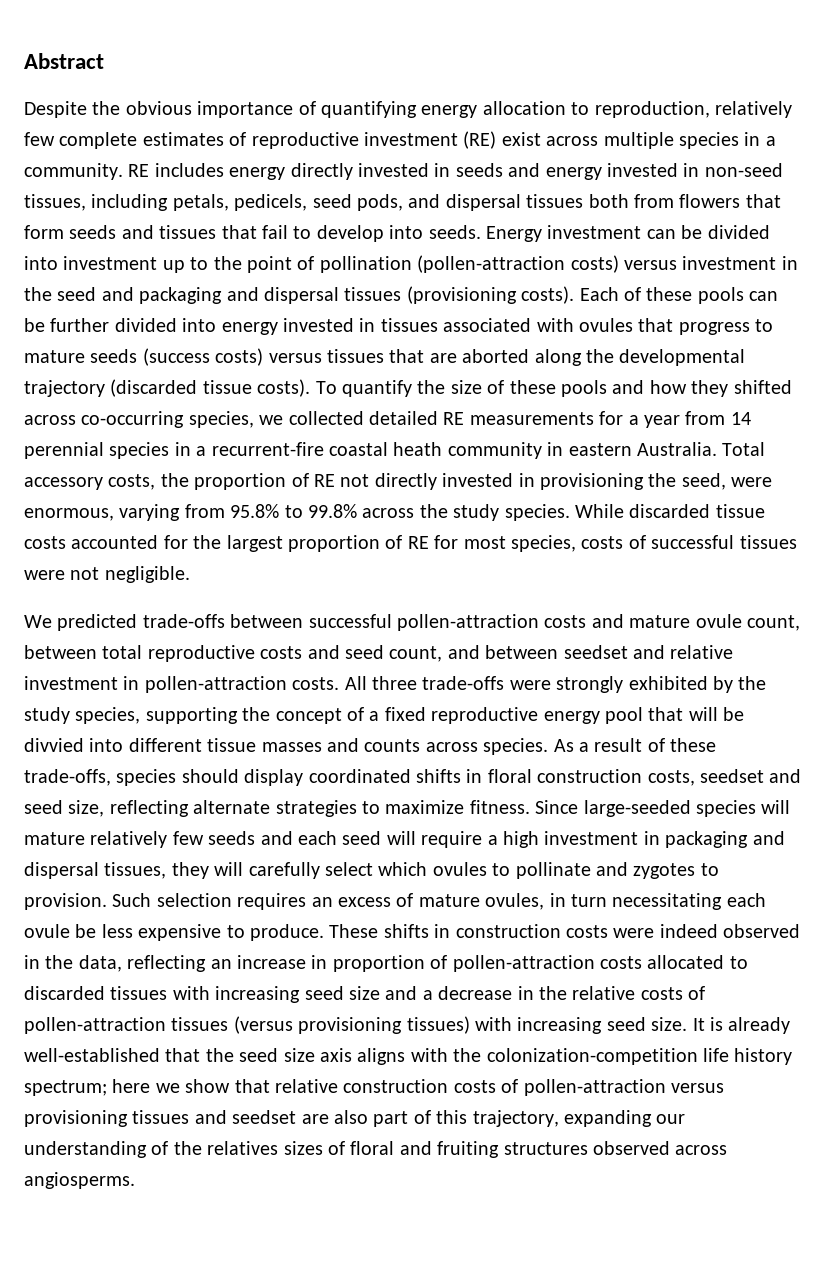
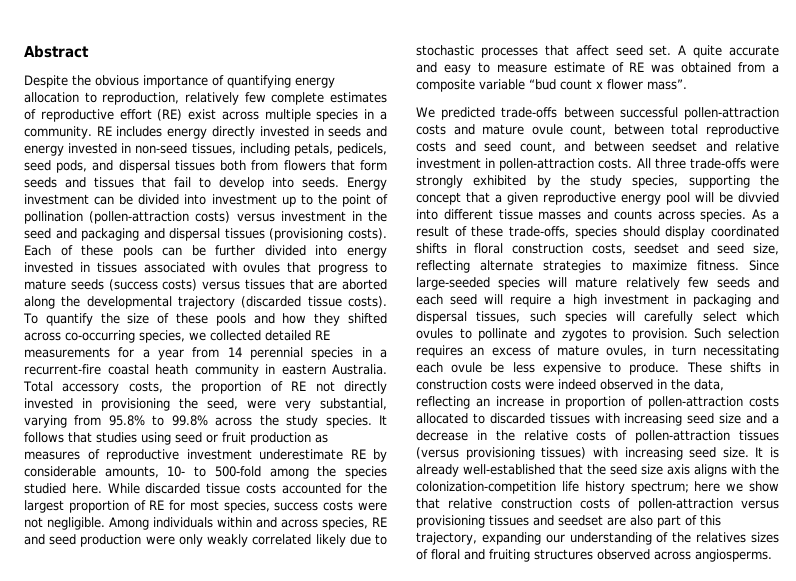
- Despite the obvious importance of quantifying energy allocation to reproduction, relatively few complete estimates of reproductive investment (RE) exist across multiple species in a community.
+ Despite the obvious importance of quantifying energy allocation to reproduction, relatively few complete estimates of reproductive effort (RE) exist across multiple species in a community.
- Total accessory costs, the proportion of RE not directly invested in provisioning the seed, were enormous, varying from 95.8% to 99.8% across the study species.
+ Total accessory costs, the proportion of RE not directly invested in provisioning the seed, were very substantial, varying from 95.8% to 99.8% across the study species.
+ It follows that studies using seed or fruit production as measures of reproductive investment underestimate RE by considerable amounts, 10- to 500-fold among the species studied here.
- While discarded tissue costs accounted for the largest proportion of RE for most species, costs of successful tissues were not negligible.
+ While discarded tissue costs accounted for the largest proportion of RE for most species, success costs were not negligible. Among individuals within and across species, RE and seed production were only weakly correlated likely due to stochastic processes that affect seed set. A quite accurate and easy to measure estimate of RE was obtained from a composite variable “bud count x flower mass”.
- All three trade-offs were strongly exhibited by the study species, supporting the concept of a fixed reproductive energy pool that will be divvied into different tissue masses and counts across species.
+ All three trade-offs were strongly exhibited by the study species, supporting the concept that a given reproductive energy pool will be divvied into different tissue masses and counts across species.
- Since large-seeded species will mature relatively few seeds and each seed will require a high investment in packaging and dispersal tissues, they will carefully select which ovules to pollinate and zygotes to provision.
+ Since large-seeded species will mature relatively few seeds and each seed will require a high investment in packaging and dispersal tissues, such species will carefully select which ovules to pollinate and zygotes to provision.

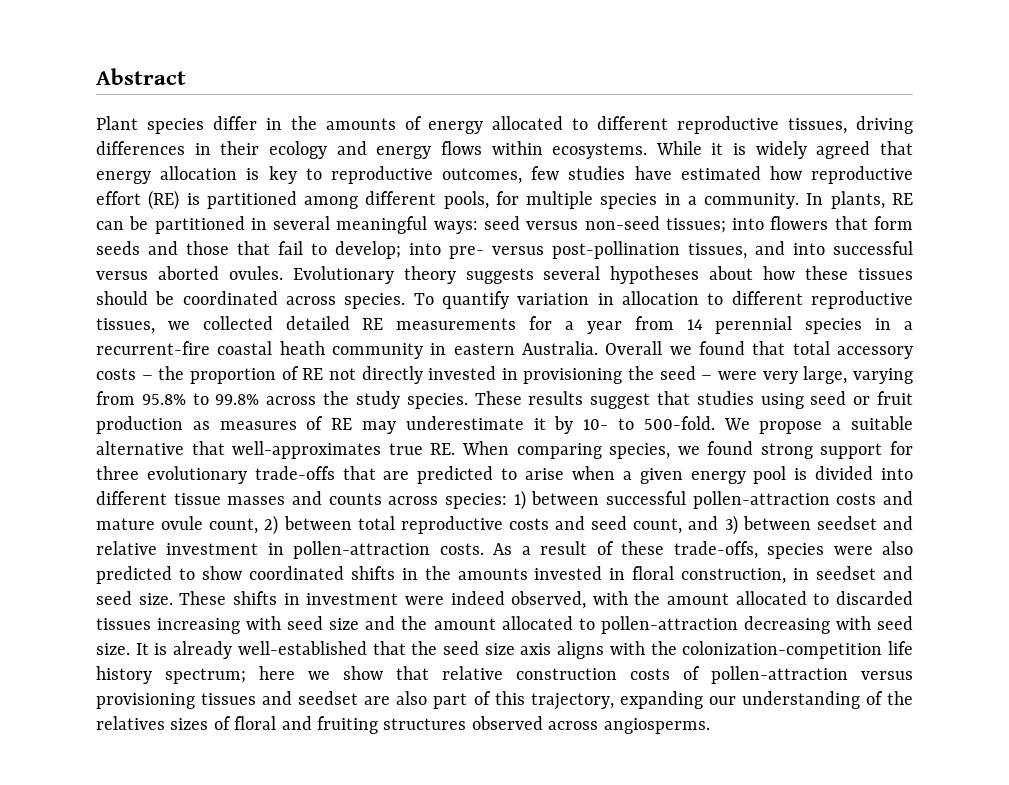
- Despite the obvious importance of quantifying energy allocation to reproduction, relatively few complete estimates of reproductive effort (RE) exist across multiple species in a community.
+ Plant species differ in the amounts of energy allocated to different reproductive tissues, driving differences in their ecology and energy flows within ecosystems. While it is widely agreed that energy allocation is key to reproductive outcomes, few studies have estimated how reproductive effort (RE) is partitioned among different pools, for multiple species in a community.
- RE includes energy directly invested in seeds and energy invested in non-seed tissues, including petals, pedicels, seed pods, and dispersal tissues both from flowers that form seeds and tissues that fail to develop into seeds. Energy investment can be divided into investment up to the point of pollination (pollen-attraction costs) versus investment in the seed and packaging and dispersal tissues (provisioning costs). Each of these pools can be further divided into energy invested in tissues associated with ovules that progress to mature seeds (success costs) versus tissues that are aborted along the developmental trajectory (discarded tissue costs). To quantify the size of these pools and how they shifted across co-occurring species, we collected detailed RE measurements for a year from 14 perennial species in a recurrent-fire coastal heath community in eastern Australia.
+ In plants, RE can be partitioned in several meaningful ways: seed versus non-seed tissues; into flowers that form seeds and those that fail to develop; into pre- versus post-pollination tissues, and into successful versus aborted ovules. Evolutionary theory suggests several hypotheses about how these tissues should be coordinated across species. To quantify variation in allocation to different reproductive tissues, we collected detailed RE measurements for a year from 14 perennial species in a recurrent-fire coastal heath community in eastern Australia.
- Total accessory costs, the proportion of RE not directly invested in provisioning the seed, were very substantial, varying from 95.8% to 99.8% across the study species.
+ Overall we found that total accessory costs – the proportion of RE not directly invested in provisioning the seed – were very large, varying from 95.8% to 99.8% across the study species.
- It follows that studies using seed or fruit production as measures of reproductive investment underestimate RE by considerable amounts, 10- to 500-fold among the species studied here. While discarded tissue costs accounted for the largest proportion of RE for most species, success costs were not negligible. Among individuals within and across species, RE and seed production were only weakly correlated likely due to stochastic processes that affect seed set. A quite accurate and easy to measure estimate of RE was obtained from a composite variable “bud count x flower mass”.
- We predicted trade-offs between successful pollen-attraction costs and mature ovule count, between total reproductive costs and seed count, and between seedset and relative investment in pollen-attraction costs.
+ These results suggest that studies using seed or fruit production as measures of RE may underestimate it by 10- to 500-fold. We propose a suitable alternative that well-approximates true RE. When comparing species, we found strong support for three evolutionary trade-offs that are predicted to arise when a given energy pool is divided into different tissue masses and counts across species: 1) between successful pollen-attraction costs and mature ovule count, 2) between total reproductive costs and seed count, and 3) between seedset and relative investment in pollen-attraction costs.
- All three trade-offs were strongly exhibited by the study species, supporting the concept that a given reproductive energy pool will be divvied into different tissue masses and counts across species.
- As a result of these trade-offs, species should display coordinated shifts in floral construction costs, seedset and seed size, reflecting alternate strategies to maximize fitness. Since large-seeded species will mature relatively few seeds and each seed will require a high investment in packaging and dispersal tissues, such species will carefully select which ovules to pollinate and zygotes to provision. Such selection requires an excess of mature ovules, in turn necessitating each ovule be less expensive to produce. These shifts in construction costs were indeed observed in the data, reflecting an increase in proportion of pollen-attraction costs allocated to discarded tissues with increasing seed size and a decrease in the relative costs of pollen-attraction tissues (versus provisioning tissues) with increasing seed size.
+ As a result of these trade-offs, species were also predicted to show coordinated shifts in the amounts invested in floral construction, in seedset and seed size. These shifts in investment were indeed observed, with the amount allocated to discarded tissues increasing with seed size and the amount allocated to pollen-attraction decreasing with seed size.

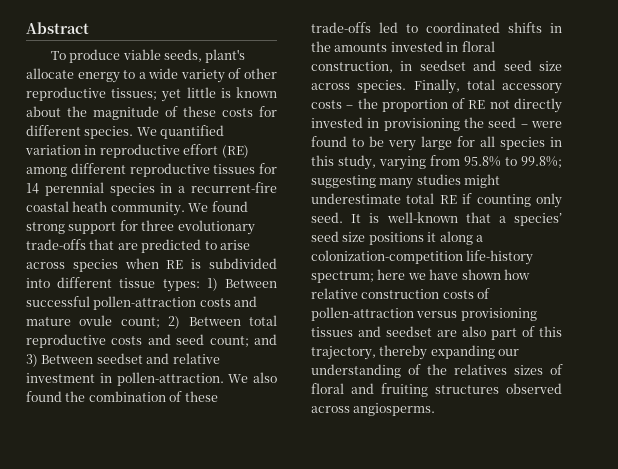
- Plant species differ in the amounts of energy allocated to different reproductive tissues, driving differences in their ecology and energy flows within ecosystems. While it is widely agreed that energy allocation is key to reproductive outcomes, few studies have estimated how reproductive effort (RE) is partitioned among different pools, for multiple species in a community. In plants, RE can be partitioned in several meaningful ways: seed versus non-seed tissues; into flowers that form seeds and those that fail to develop; into pre- versus post-pollination tissues, and into successful versus aborted ovules. Evolutionary theory suggests several hypotheses about how these tissues should be coordinated across species. To quantify variation in allocation to different reproductive tissues, we collected detailed RE measurements for a year from 14 perennial species in a recurrent-fire coastal heath community in eastern Australia. Overall we found that total accessory costs – the proportion of RE not directly invested in provisioning the seed – were very large, varying from 95.8% to 99.8% across the study species. These results suggest that studies using seed or fruit production as measures of RE may underestimate it by 10- to 500-fold. We propose a suitable alternative that well-approximates true RE. When comparing species, we found strong support for three evolutionary trade-offs that are predicted to arise when a given energy pool is divided into different tissue masses and counts across species: 1) between successful pollen-attraction costs and mature ovule count, 2) between total reproductive costs and seed count, and 3) between seedset and relative investment in pollen-attraction costs. As a result of these trade-offs, species were also predicted to show coordinated shifts in the amounts invested in floral construction, in seedset and seed size. These shifts in investment were indeed observed, with the amount allocated to discarded tissues increasing with seed size and the amount allocated to pollen-attraction decreasing with seed size. It is already well-established that the seed size axis aligns with the colonization-competition life history spectrum; here we show that relative construction costs of pollen-attraction versus provisioning tissues and seedset are also part of this trajectory, expanding our understanding of the relatives sizes of floral and fruiting structures observed across angiosperms.
+ To produce viable seeds, plant's allocate energy to a wide variety of other reproductive tissues; yet little is known about the magnitude of these costs for different species. We quantified variation in reproductive effort (RE) among different reproductive tissues for 14 perennial species in a recurrent-fire coastal heath community. We found strong support for three evolutionary trade-offs that are predicted to arise across species when RE is subdivided into different tissue types: 1) Between successful pollen-attraction costs and mature ovule count; 2) Between total reproductive costs and seed count; and 3) Between seedset and relative investment in pollen-attraction. We also found the combination of these trade-offs led to coordinated shifts in the amounts invested in floral construction, in seedset and seed size across species. Finally, total accessory costs – the proportion of RE not directly invested in provisioning the seed – were found to be very large for all species in this study, varying from 95.8% to 99.8%; suggesting many studies might underestimate total RE if counting only seed. It is well-known that a species’ seed size positions it along a colonization-competition life-history spectrum; here we have shown how relative construction costs of pollen-attraction versus provisioning tissues and seedset are also part of this trajectory, thereby expanding our understanding of the relatives sizes of floral and fruiting structures observed across angiosperms.

